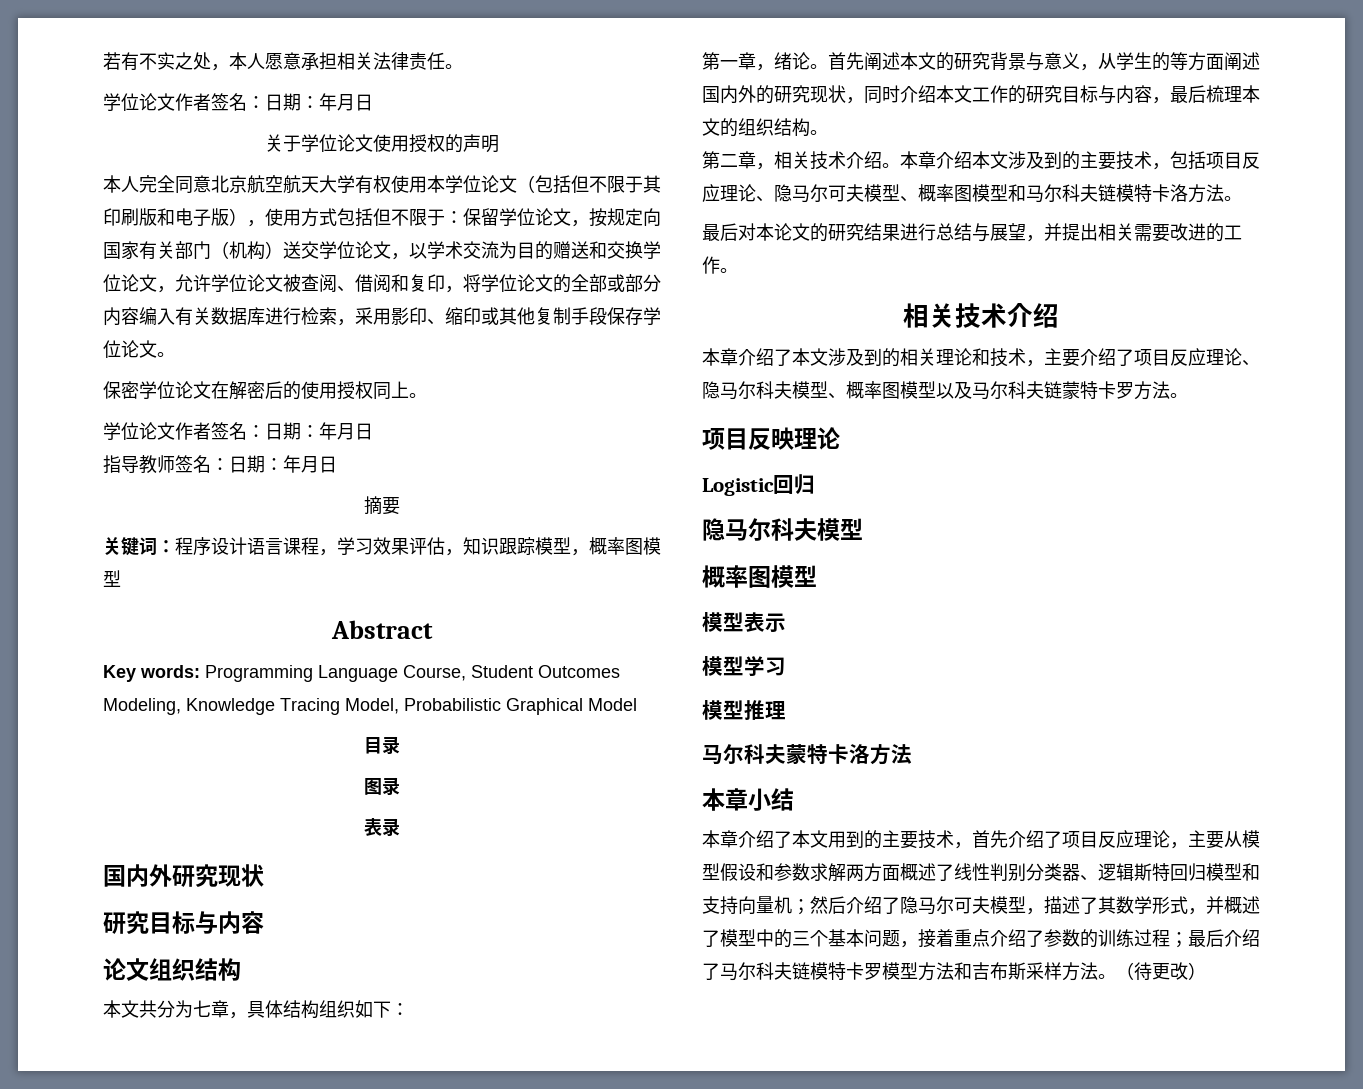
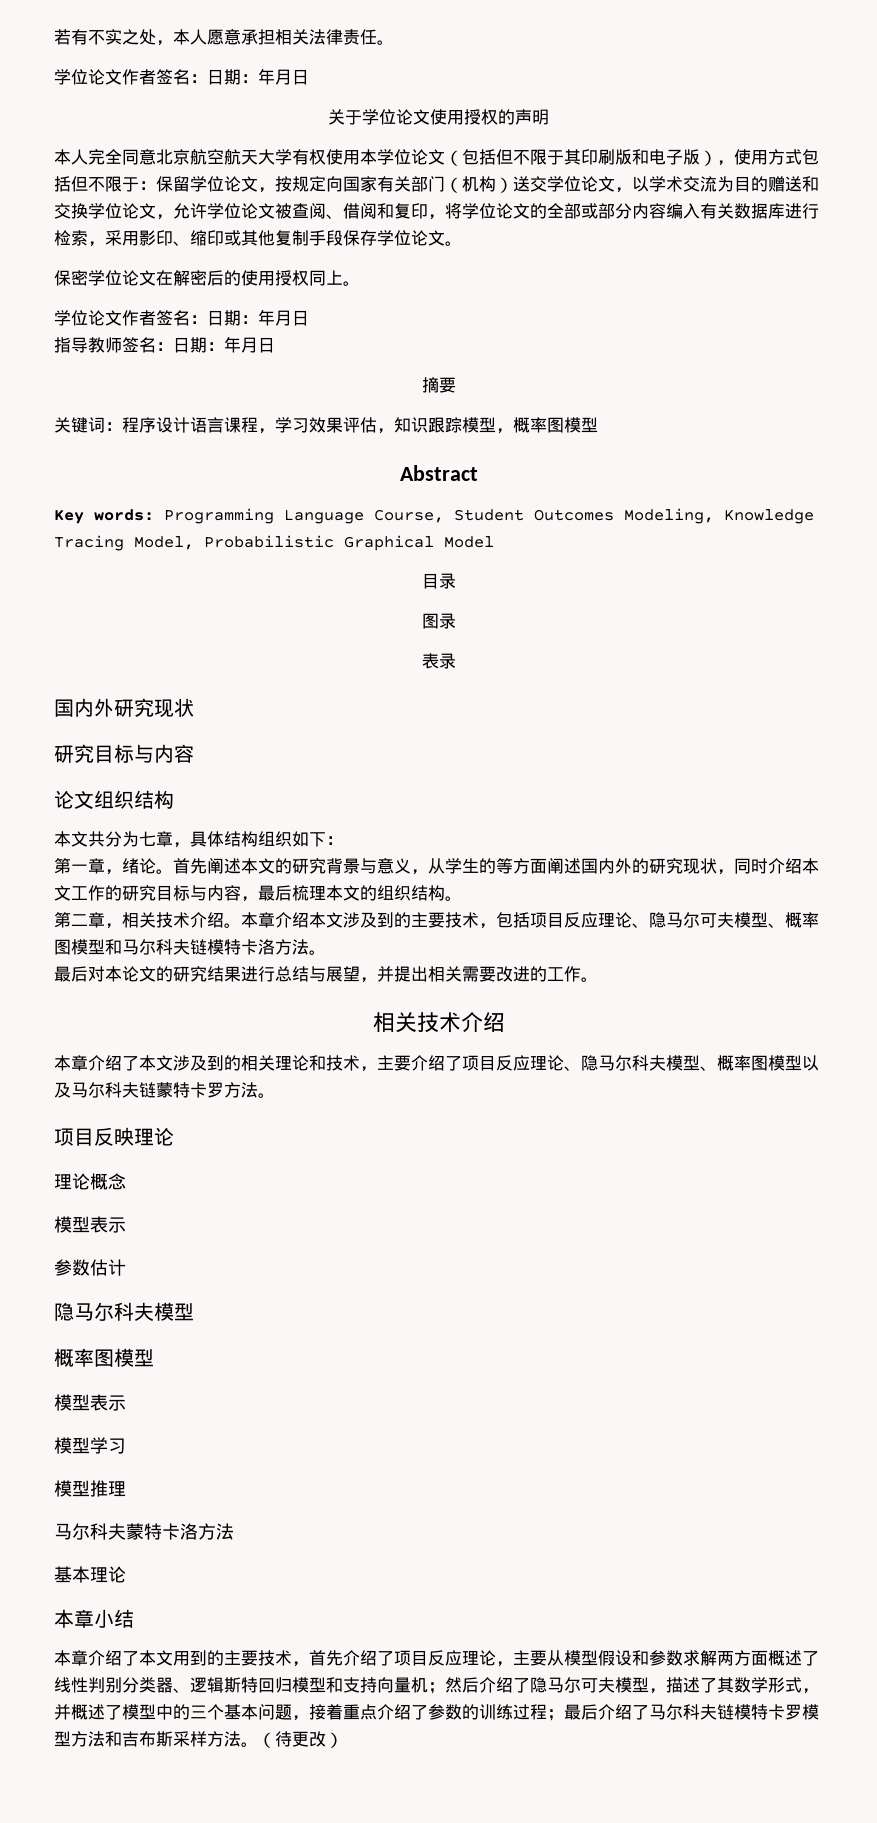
- Logistic回归
+ 理论概念
+ 模型表示
+ 参数估计
+ 基本理论

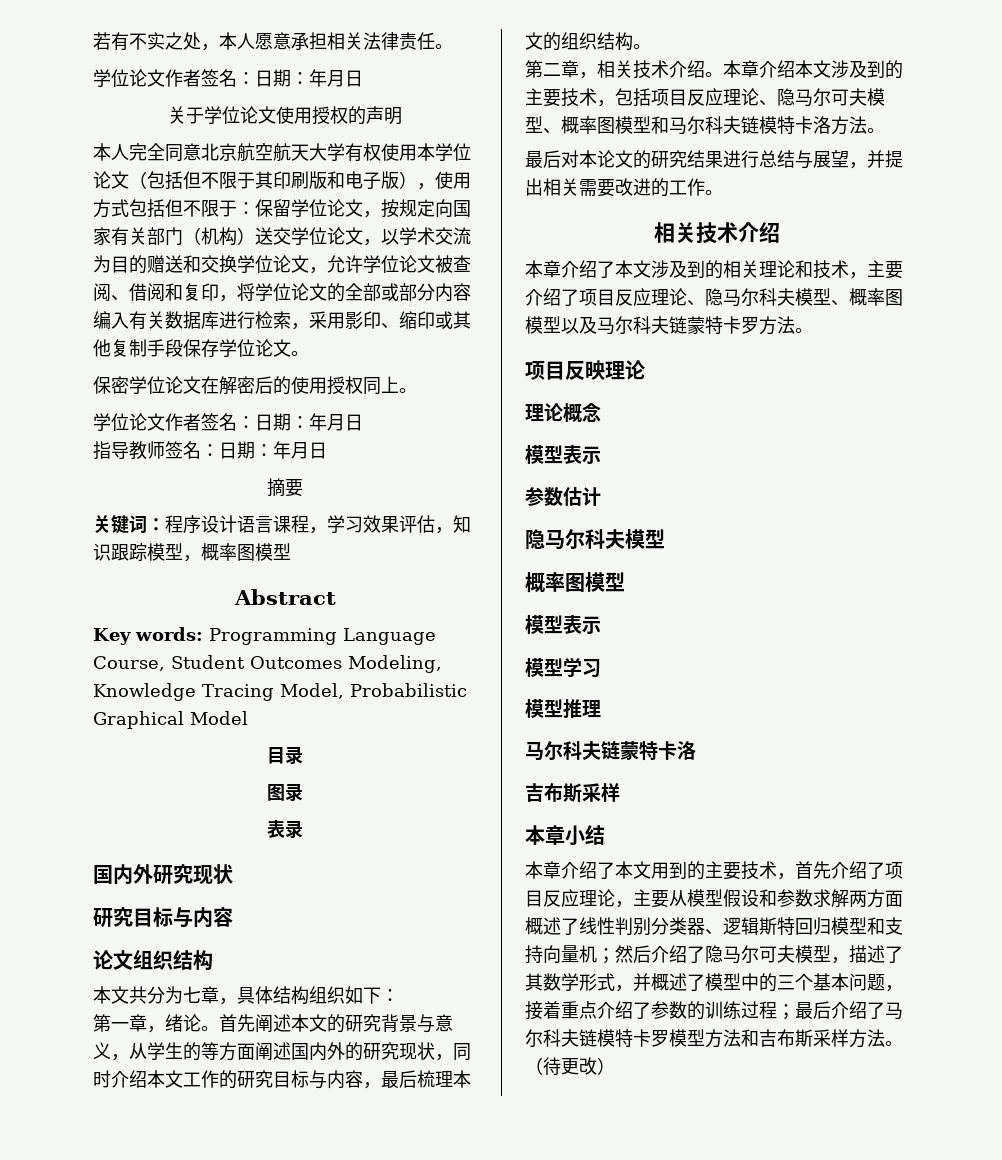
- 马尔科夫蒙特卡洛方法
- 基本理论
+ 马尔科夫链蒙特卡洛
+ 吉布斯采样

